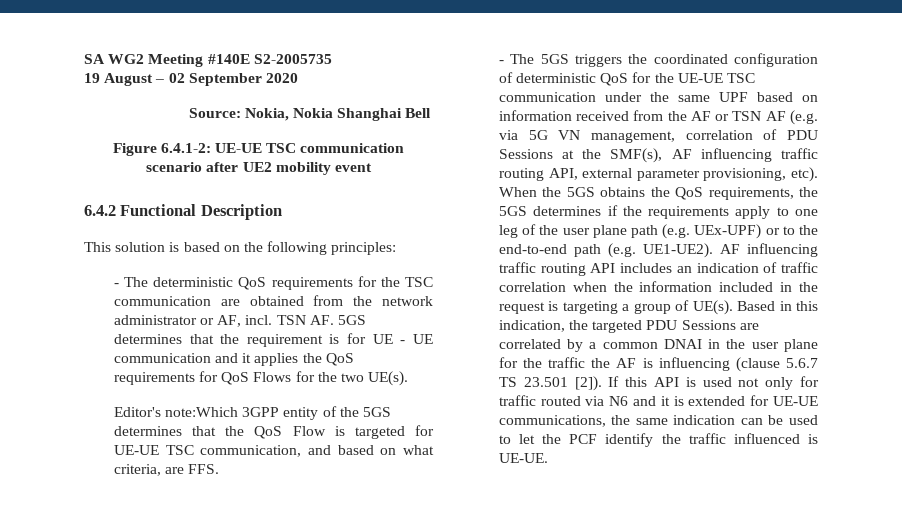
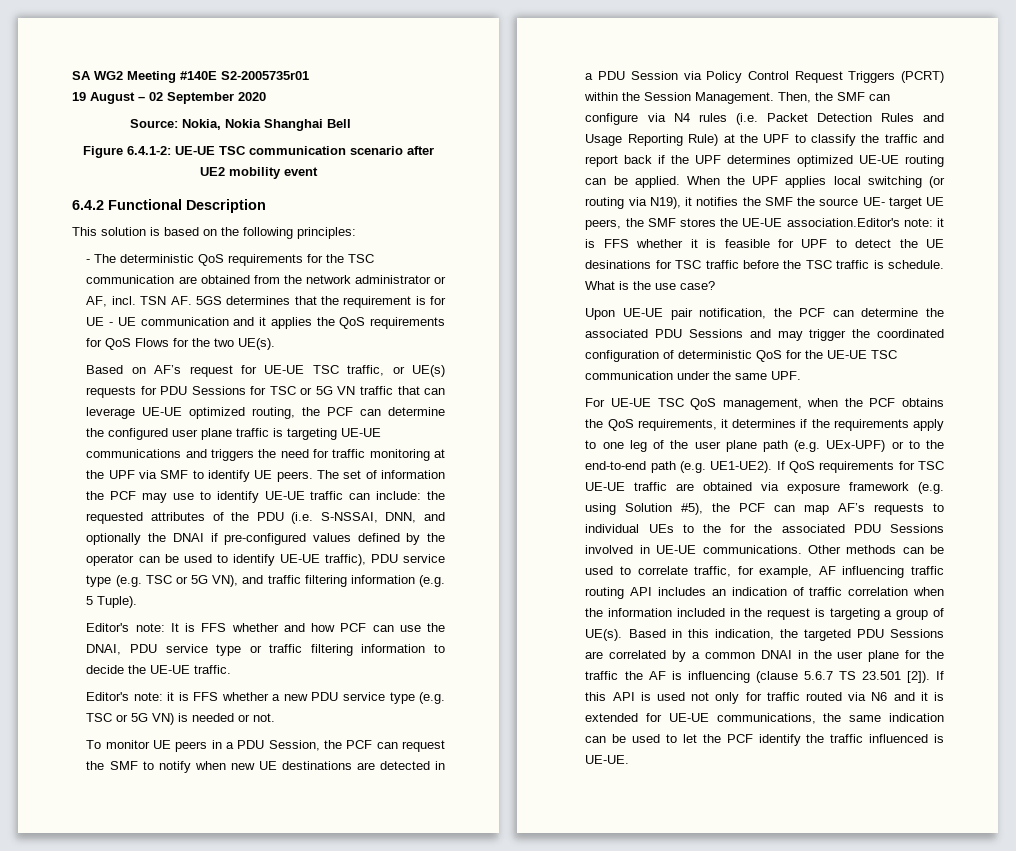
- SA WG2 Meeting #140E S2-2005735
+ SA WG2 Meeting #140E S2-2005735r01
- Editor's note:Which 3GPP entity of the 5GS determines that the QoS Flow is targeted for UE-UE TSC communication, and based on what criteria, are FFS.
- - The 5GS triggers the coordinated configuration of deterministic QoS for the UE-UE TSC communication under the same UPF based on information received from the AF or TSN AF (e.g. via 5G VN management, correlation of PDU Sessions at the SMF(s), AF influencing traffic routing API, external parameter provisioning, etc). When the 5GS obtains the QoS requirements, the 5GS determines if the requirements apply to one leg of the user plane path (e.g. UEx-UPF) or to the end-to-end path (e.g. UE1-UE2).
+ Based on AF’s request for UE-UE TSC traffic, or UE(s) requests for PDU Sessions for TSC or 5G VN traffic that can leverage UE-UE optimized routing, the PCF can determine the configured user plane traffic is targeting UE-UE communications and triggers the need for traffic monitoring at the UPF via SMF to identify UE peers. The set of information the PCF may use to identify UE-UE traffic can include: the requested attributes of the PDU (i.e. S-NSSAI, DNN, and optionally the DNAI if pre-configured values defined by the operator can be used to identify UE-UE traffic), PDU service type (e.g. TSC or 5G VN), and traffic filtering information (e.g. 5 Tuple).
+ Editor's note: It is FFS whether and how PCF can use the DNAI, PDU service type or traffic filtering information to decide the UE-UE traffic.
+ Editor's note: it is FFS whether a new PDU service type (e.g. TSC or 5G VN) is needed or not.
+ To monitor UE peers in a PDU Session, the PCF can request the SMF to notify when new UE destinations are detected in a PDU Session via Policy Control Request Triggers (PCRT) within the Session Management. Then, the SMF can configure via N4 rules (i.e. Packet Detection Rules and Usage Reporting Rule) at the UPF to classify the traffic and report back if the UPF determines optimized UE-UE routing can be applied. When the UPF applies local switching (or routing via N19), it notifies the SMF the source UE- target UE peers, the SMF stores the UE-UE association.Editor's note: it is FFS whether it is feasible for UPF to detect the UE desinations for TSC traffic before the TSC traffic is schedule. What is the use case?
+ Upon UE-UE pair notification, the PCF can determine the associated PDU Sessions and may trigger the coordinated configuration of deterministic QoS for the UE-UE TSC communication under the same UPF.
+ For UE-UE TSC QoS management, when the PCF obtains the QoS requirements, it determines if the requirements apply to one leg of the user plane path (e.g. UEx-UPF) or to the end-to-end path (e.g. UE1-UE2).
- AF influencing traffic routing API includes an indication of traffic correlation when the information included in the request is targeting a group of UE(s).
+ If QoS requirements for TSC UE-UE traffic are obtained via exposure framework (e.g. using Solution #5), the PCF can map AF’s requests to individual UEs to the for the associated PDU Sessions involved in UE-UE communications. Other methods can be used to correlate traffic, for example, AF influencing traffic routing API includes an indication of traffic correlation when the information included in the request is targeting a group of UE(s).

